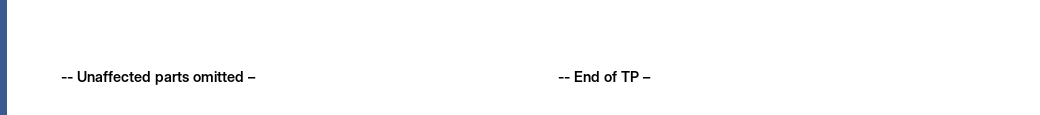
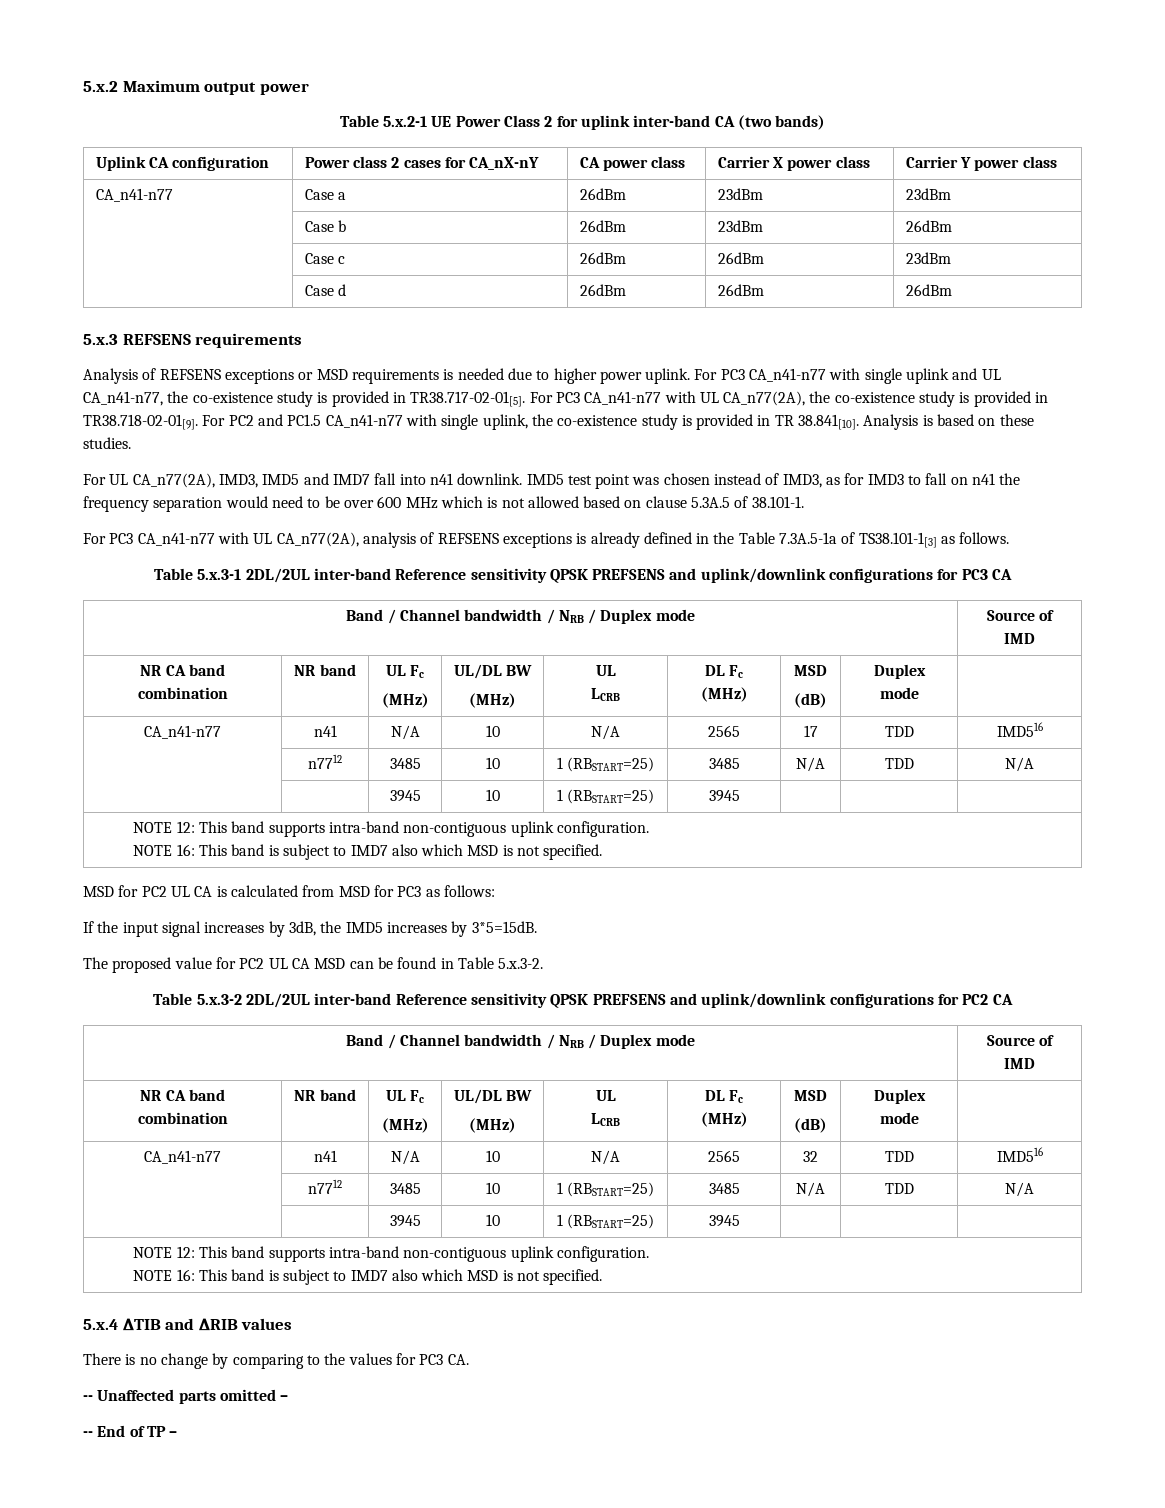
+ 5.x.2 Maximum output power
+ Table 5.x.2-1 UE Power Class 2 for uplink inter-band CA (two bands)
+ Uplink CA configuration | Power class 2 cases for CA_nX-nY | CA power class | Carrier X power class | Carrier Y power class
+ CA_n41-n77 | Case a | 26dBm | 23dBm | 23dBm
+ | Case b | 26dBm | 23dBm | 26dBm
+ | Case c | 26dBm | 26dBm | 23dBm
+ | Case d | 26dBm | 26dBm | 26dBm
+ 5.x.3 REFSENS requirements
+ Analysis of REFSENS exceptions or MSD requirements is needed due to higher power uplink. For PC3 CA_n41-n77 with single uplink and UL CA_n41-n77, the co-existence study is provided in TR38.717-02-01[5]. For PC3 CA_n41-n77 with UL CA_n77(2A), the co-existence study is provided in TR38.718-02-01[9]. For PC2 and PC1.5 CA_n41-n77 with single uplink, the co-existence study is provided in TR 38.841[10]. Analysis is based on these studies.
+ For UL CA_n77(2A), IMD3, IMD5 and IMD7 fall into n41 downlink. IMD5 test point was chosen instead of IMD3, as for IMD3 to fall on n41 the frequency separation would need to be over 600 MHz which is not allowed based on clause 5.3A.5 of 38.101-1.
+ For PC3 CA_n41-n77 with UL CA_n77(2A), analysis of REFSENS exceptions is already defined in the Table 7.3A.5-1a of TS38.101-1[3] as follows.
+ Table 5.x.3-1 2DL/2UL inter-band Reference sensitivity QPSK PREFSENS and uplink/downlink configurations for PC3 CA
+ Band / Channel bandwidth / NRB / Duplex mode | Source of IMD
+ NR CA band combination | NR band | UL Fc
+ (MHz) | UL/DL BW
+ (MHz) | UL
+ LCRB | DL Fc (MHz) | MSD
+ (dB) | Duplex mode |
+ CA_n41-n77 | n41 | N/A | 10 | N/A | 2565 | 17 | TDD | IMD516
+ | n7712 | 3485 | 10 | 1 (RBSTART=25) | 3485 | N/A | TDD | N/A
+ | | 3945 | 10 | 1 (RBSTART=25) | 3945 | | |
+ NOTE 12: This band supports intra-band non-contiguous uplink configuration.
+ NOTE 16: This band is subject to IMD7 also which MSD is not specified.
+ MSD for PC2 UL CA is calculated from MSD for PC3 as follows:
+ If the input signal increases by 3dB, the IMD5 increases by 3*5=15dB.
+ The proposed value for PC2 UL CA MSD can be found in Table 5.x.3-2.
+ Table 5.x.3-2 2DL/2UL inter-band Reference sensitivity QPSK PREFSENS and uplink/downlink configurations for PC2 CA
+ Band / Channel bandwidth / NRB / Duplex mode | Source of IMD
+ NR CA band combination | NR band | UL Fc
+ (MHz) | UL/DL BW
+ (MHz) | UL
+ LCRB | DL Fc (MHz) | MSD
+ (dB) | Duplex mode |
+ CA_n41-n77 | n41 | N/A | 10 | N/A | 2565 | 32 | TDD | IMD516
+ | n7712 | 3485 | 10 | 1 (RBSTART=25) | 3485 | N/A | TDD | N/A
+ | | 3945 | 10 | 1 (RBSTART=25) | 3945 | | |
+ NOTE 12: This band supports intra-band non-contiguous uplink configuration.
+ NOTE 16: This band is subject to IMD7 also which MSD is not specified.
+ 5.x.4 ∆TIB and ∆RIB values
+ There is no change by comparing to the values for PC3 CA.

